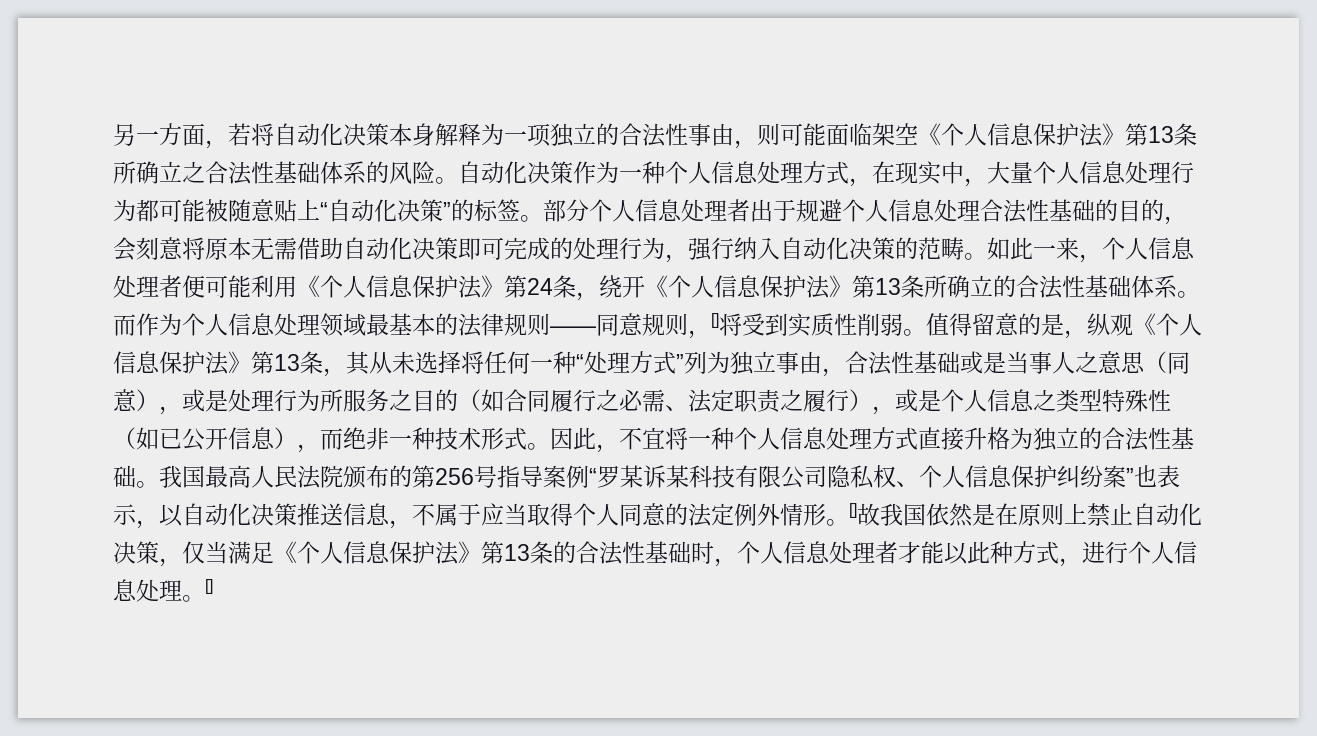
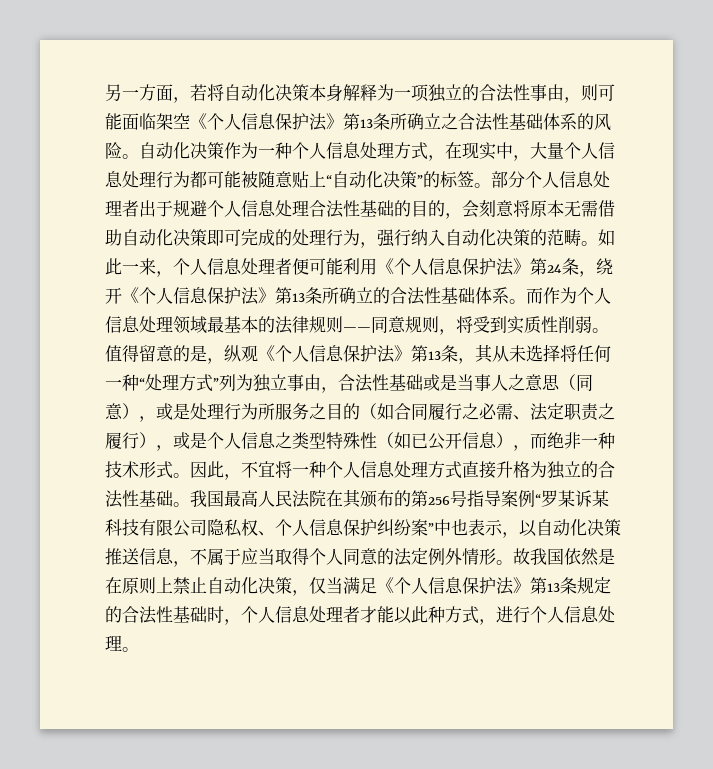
- 而作为个人信息处理领域最基本的法律规则——同意规则，[]将受到实质性削弱。
+ 而作为个人信息处理领域最基本的法律规则——同意规则，将受到实质性削弱。
- 我国最高人民法院颁布的第256号指导案例“罗某诉某科技有限公司隐私权、个人信息保护纠纷案”也表示，以自动化决策推送信息，不属于应当取得个人同意的法定例外情形。
+ 我国最高人民法院在其颁布的第256号指导案例“罗某诉某科技有限公司隐私权、个人信息保护纠纷案”中也表示，以自动化决策推送信息，不属于应当取得个人同意的法定例外情形。
- []故我国依然是在原则上禁止自动化决策，仅当满足《个人信息保护法》第13条的合法性基础时，个人信息处理者才能以此种方式，进行个人信息处理。[]
+ 故我国依然是在原则上禁止自动化决策，仅当满足《个人信息保护法》第13条规定的合法性基础时，个人信息处理者才能以此种方式，进行个人信息处理。

